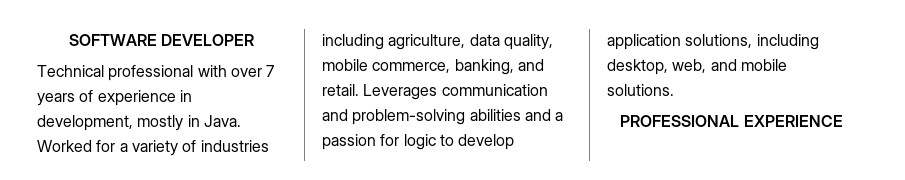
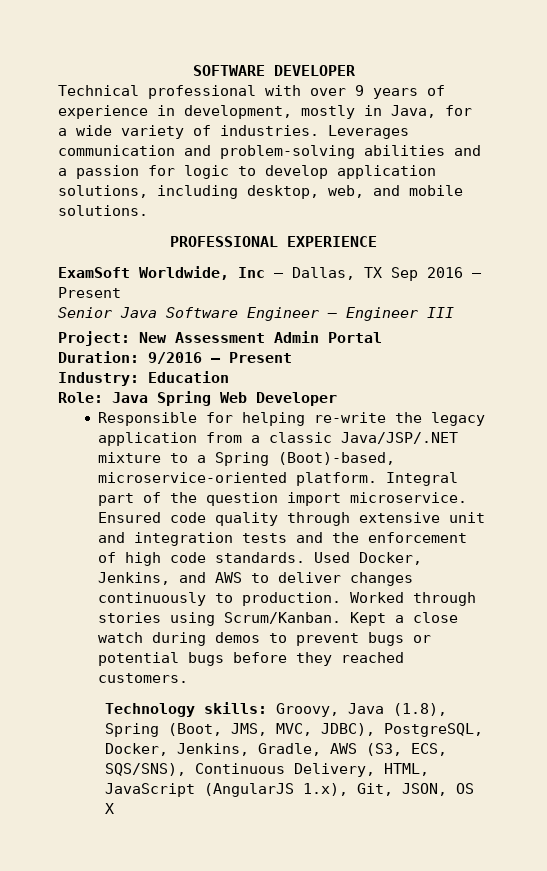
- Technical professional with over 7 years of experience in development, mostly in Java. Worked for a variety of industries including agriculture, data quality, mobile commerce, banking, and retail.
+ Technical professional with over 9 years of experience in development, mostly in Java, for a wide variety of industries.
+ ExamSoft Worldwide, Inc – Dallas, TX Sep 2016 – Present
+ Senior Java Software Engineer – Engineer III
+ Project: New Assessment Admin Portal
+ Duration: 9/2016 – Present
+ Industry: Education
+ Role: Java Spring Web Developer
+ Responsible for helping re-write the legacy application from a classic Java/JSP/.NET mixture to a Spring (Boot)-based, microservice-oriented platform. Integral part of the question import microservice. Ensured code quality through extensive unit and integration tests and the enforcement of high code standards. Used Docker, Jenkins, and AWS to deliver changes continuously to production. Worked through stories using Scrum/Kanban. Kept a close watch during demos to prevent bugs or potential bugs before they reached customers.
+ Technology skills: Groovy, Java (1.8), Spring (Boot, JMS, MVC, JDBC), PostgreSQL, Docker, Jenkins, Gradle, AWS (S3, ECS, SQS/SNS), Continuous Delivery, HTML, JavaScript (AngularJS 1.x), Git, JSON, OS X

